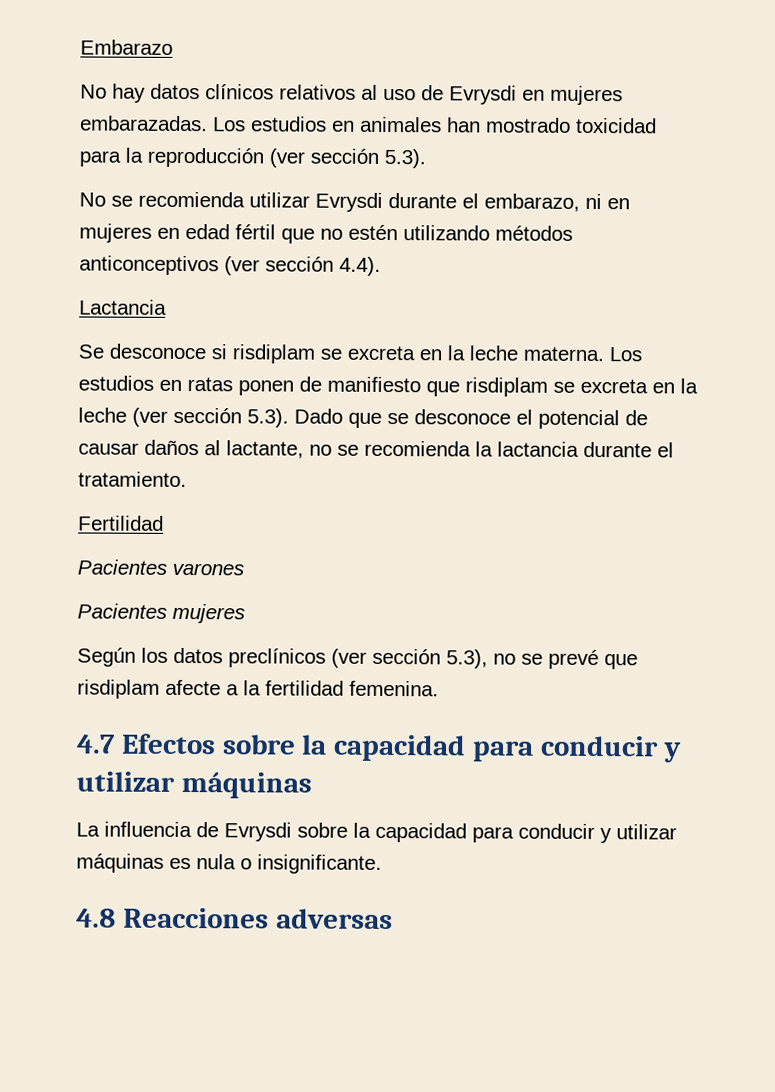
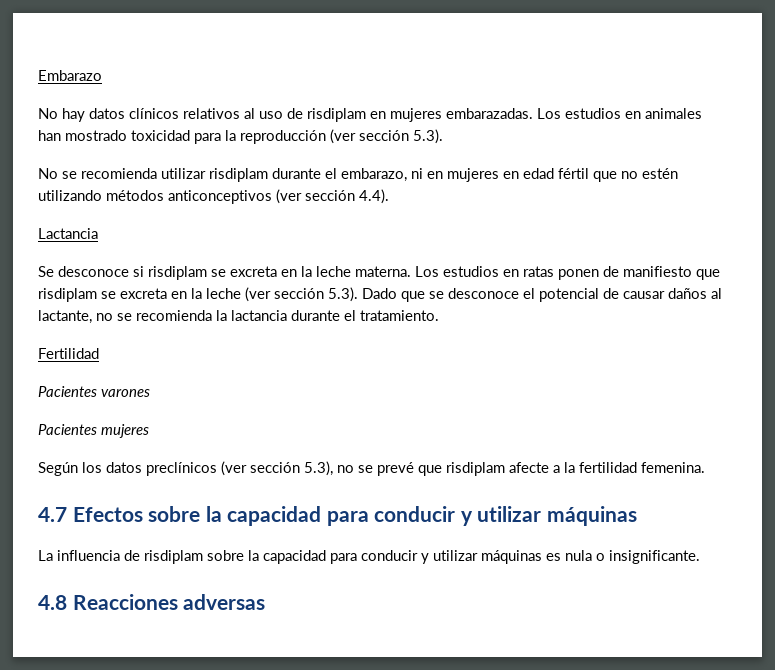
- No hay datos clínicos relativos al uso de Evrysdi en mujeres embarazadas.
+ No hay datos clínicos relativos al uso de risdiplam en mujeres embarazadas.
- No se recomienda utilizar Evrysdi durante el embarazo, ni en mujeres en edad fértil que no estén utilizando métodos anticonceptivos (ver sección 4.4).
+ No se recomienda utilizar risdiplam durante el embarazo, ni en mujeres en edad fértil que no estén utilizando métodos anticonceptivos (ver sección 4.4).
- La influencia de Evrysdi sobre la capacidad para conducir y utilizar máquinas es nula o insignificante.
+ La influencia de risdiplam sobre la capacidad para conducir y utilizar máquinas es nula o insignificante.

